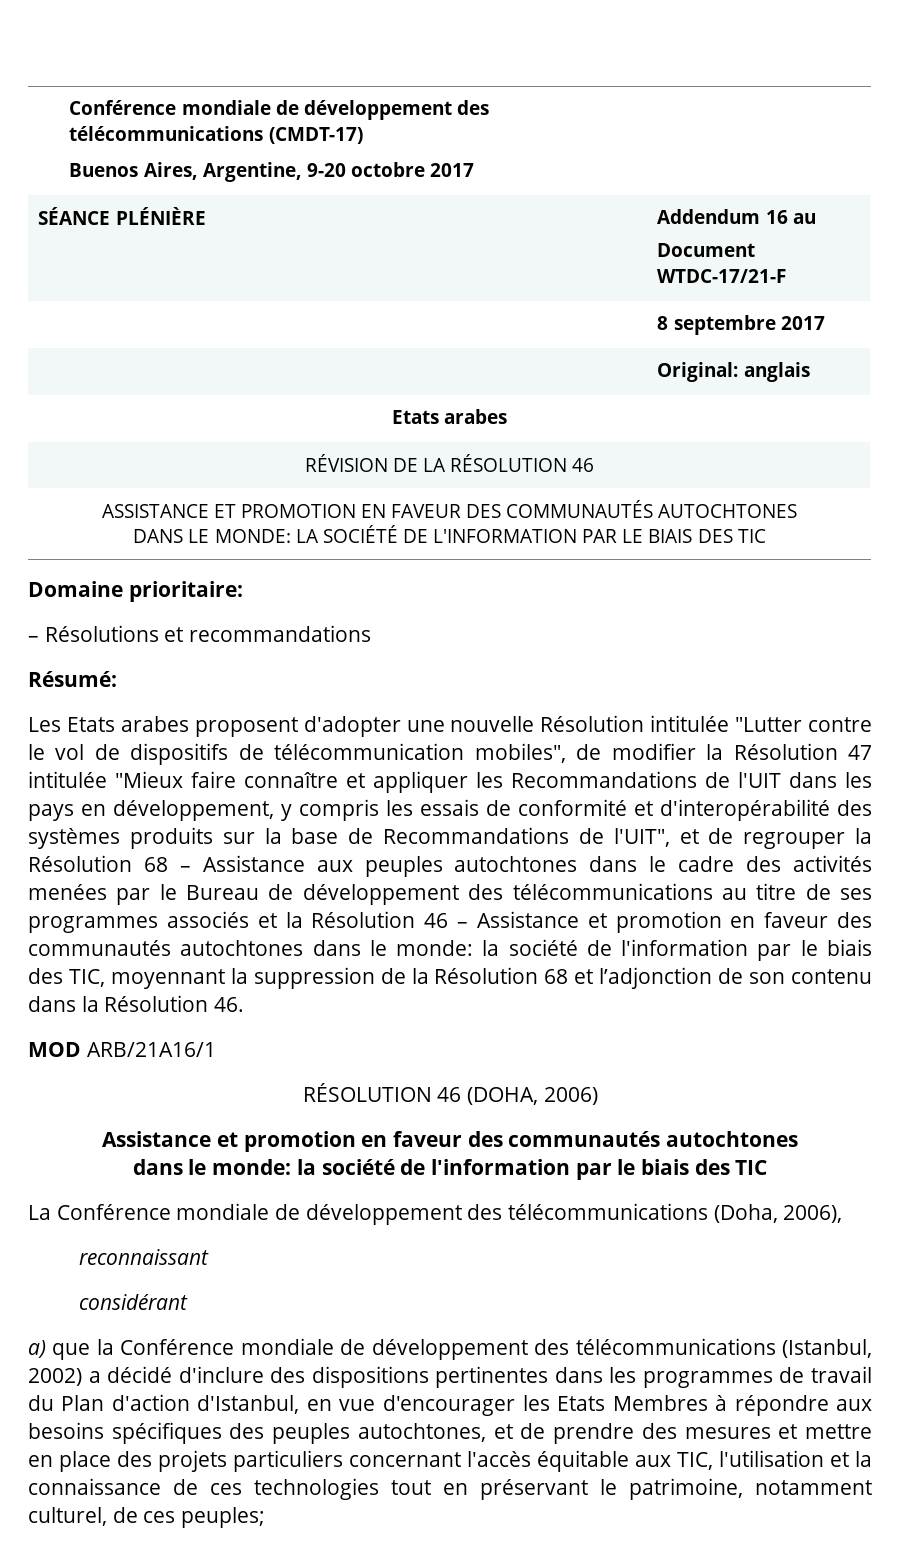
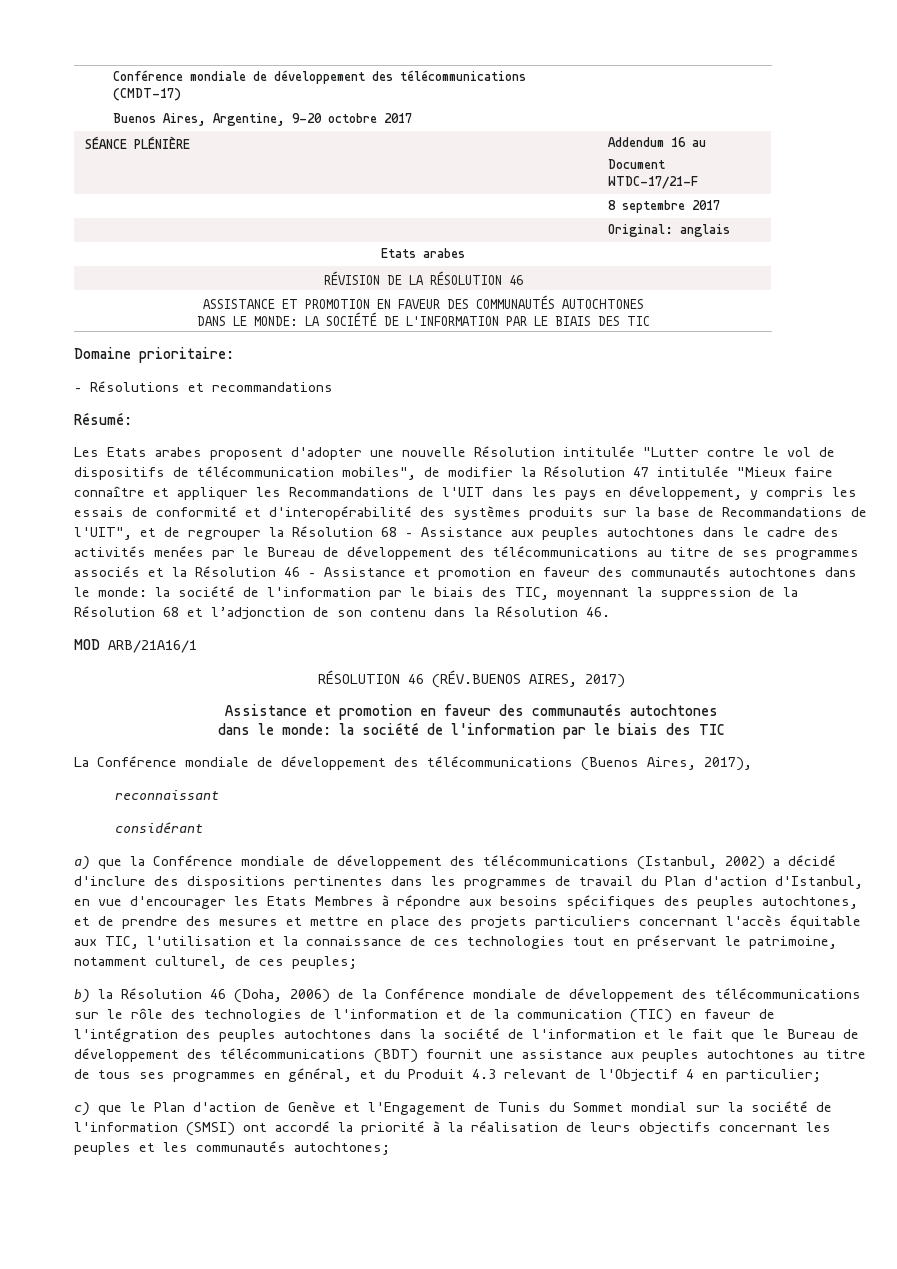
- RÉSOLUTION 46 (DOHA, 2006)
+ RÉSOLUTION 46 (RÉV.BUENOS AIRES, 2017)
- La Conférence mondiale de développement des télécommunications (Doha, 2006),
+ La Conférence mondiale de développement des télécommunications (Buenos Aires, 2017),
+ b) la Résolution 46 (Doha, 2006) de la Conférence mondiale de développement des télécommunications sur le rôle des technologies de l'information et de la communication (TIC) en faveur de l'intégration des peuples autochtones dans la société de l'information et le fait que le Bureau de développement des télécommunications (BDT) fournit une assistance aux peuples autochtones au titre de tous ses programmes en général, et du Produit 4.3 relevant de l'Objectif 4 en particulier;
+ c) que le Plan d'action de Genève et l'Engagement de Tunis du Sommet mondial sur la société de l'information (SMSI) ont accordé la priorité à la réalisation de leurs objectifs concernant les peuples et les communautés autochtones;

